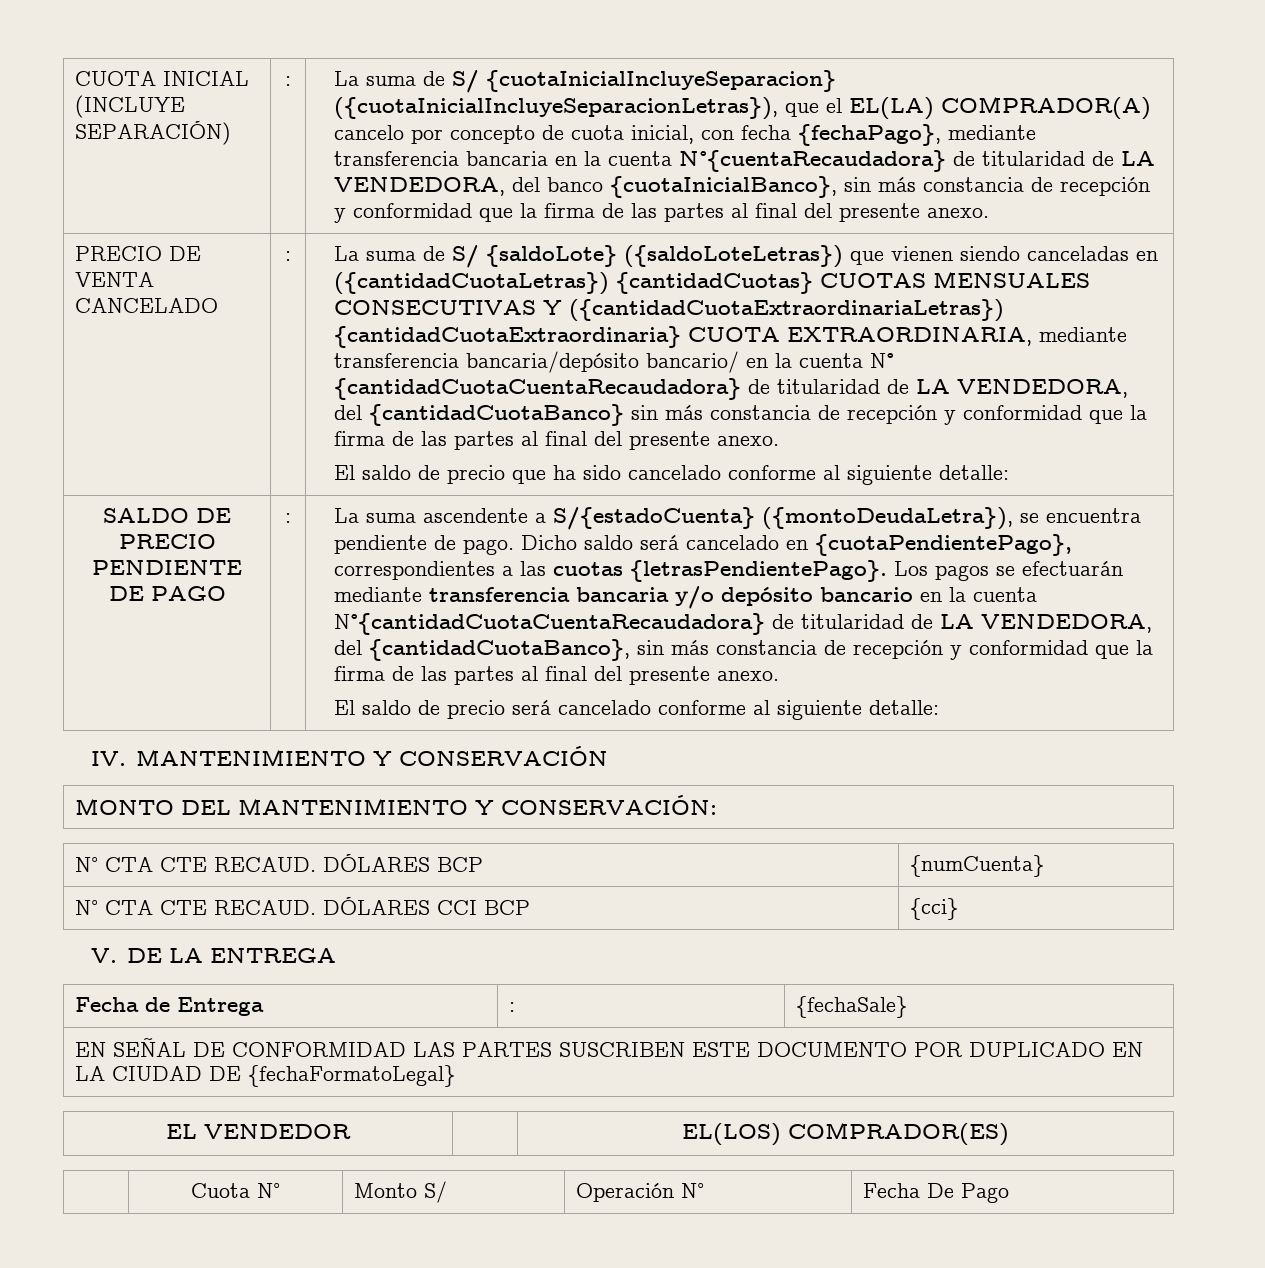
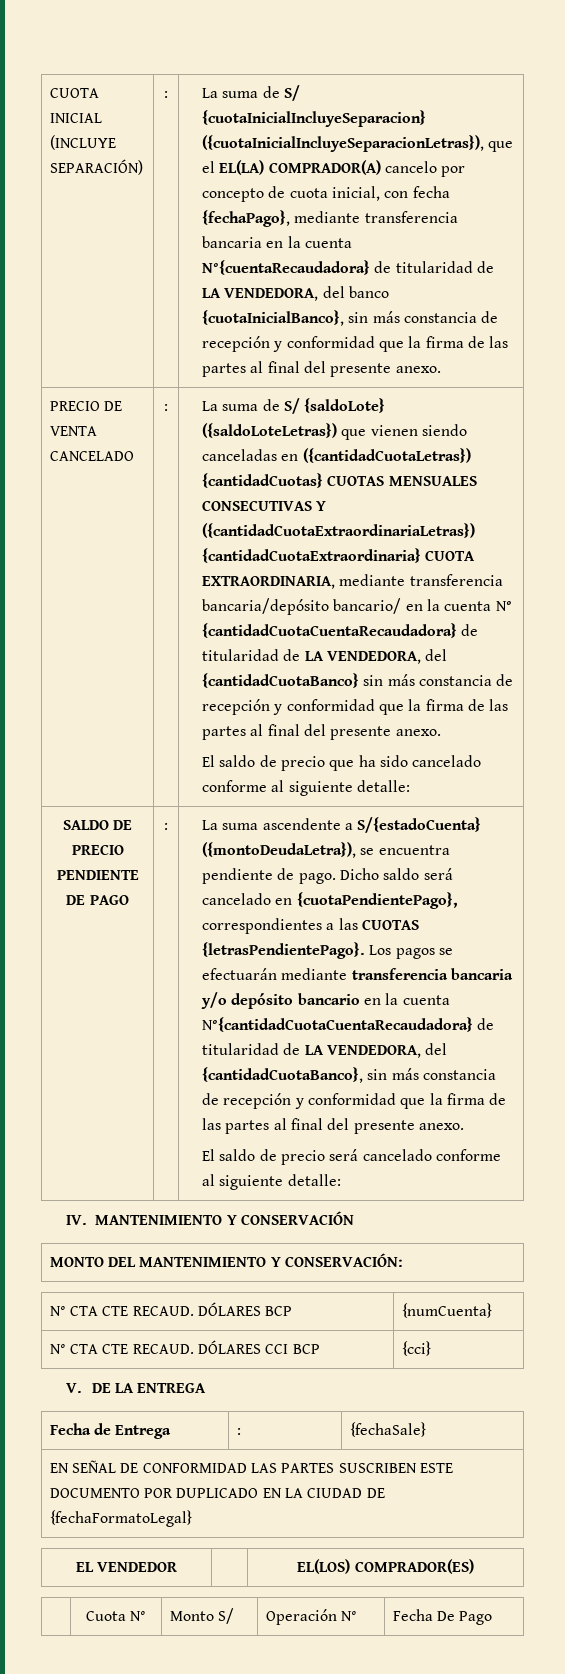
- Dicho saldo será cancelado en {cuotaPendientePago}, correspondientes a las cuotas {letrasPendientePago}.
+ Dicho saldo será cancelado en {cuotaPendientePago}, correspondientes a las CUOTAS {letrasPendientePago}.

